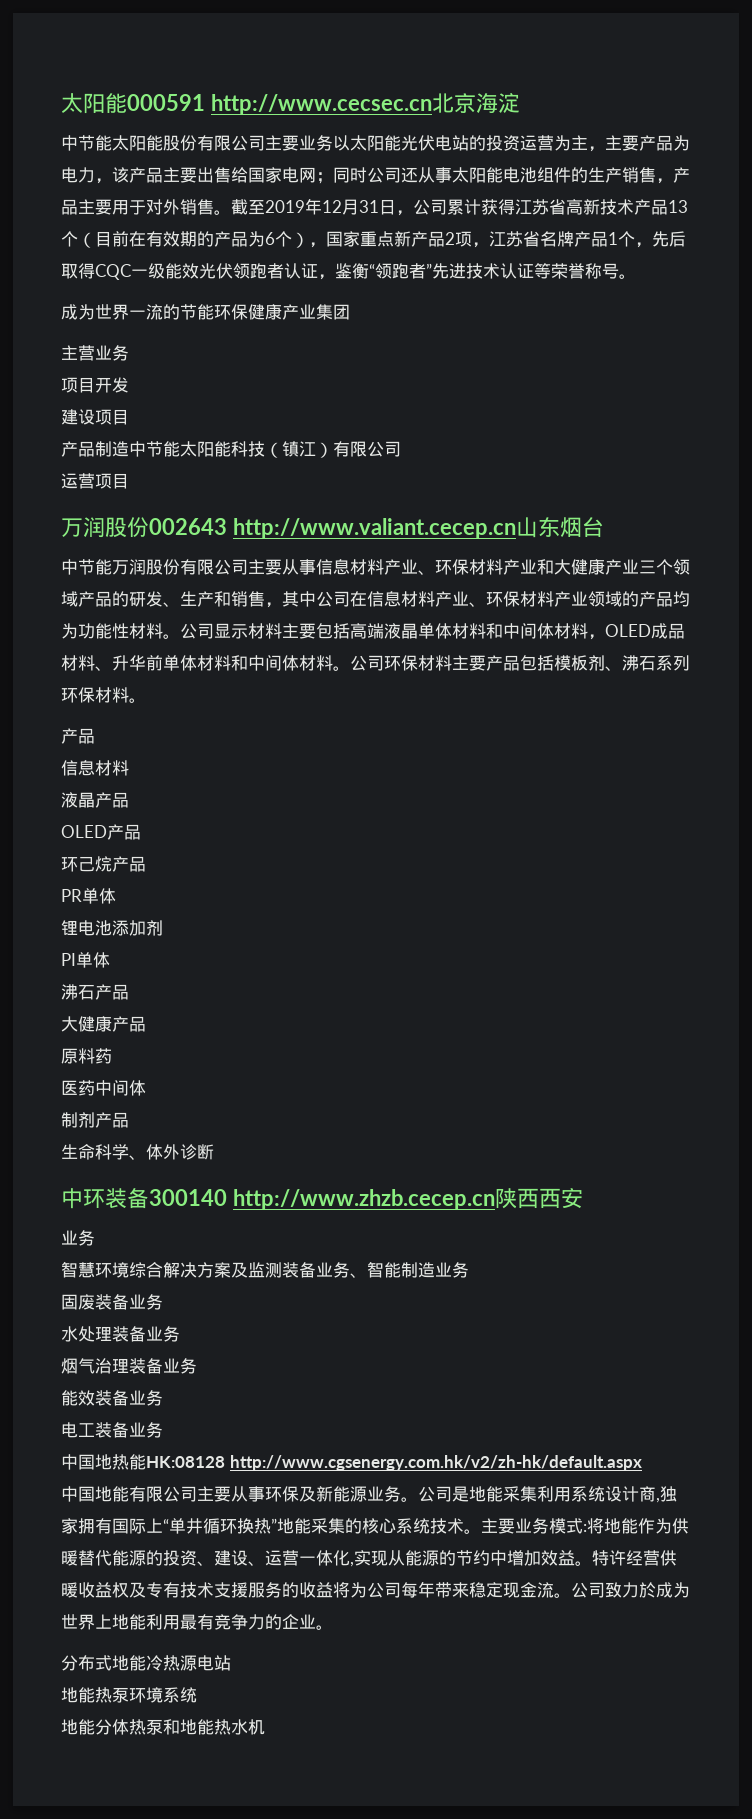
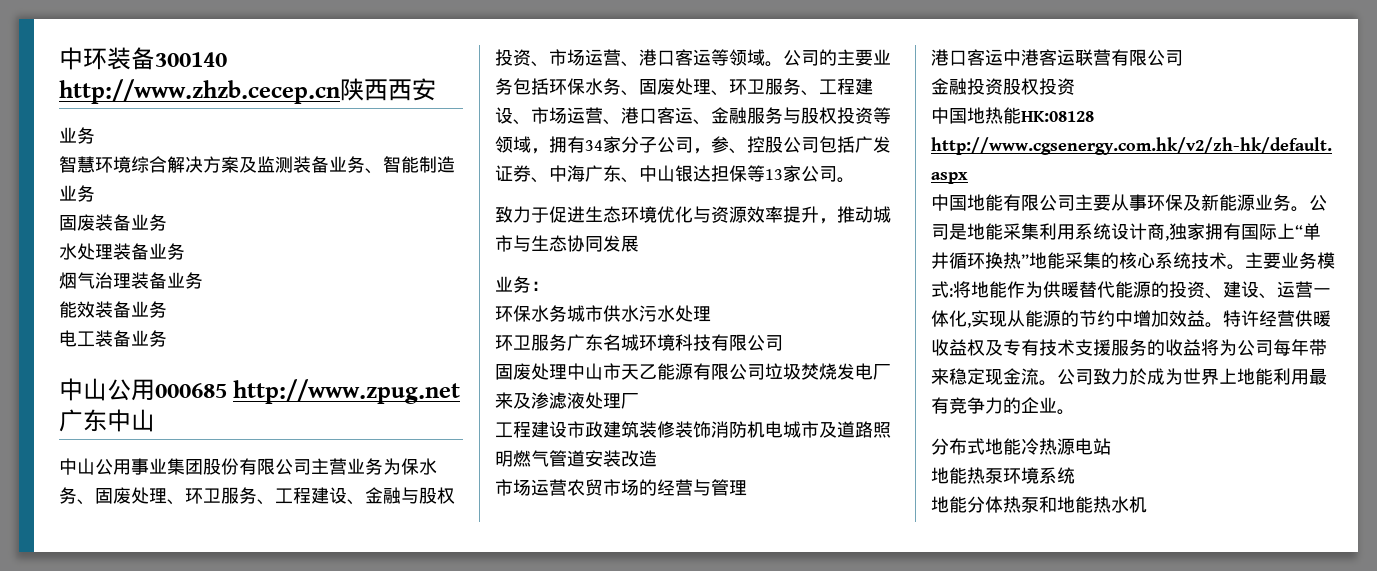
- 太阳能000591 http://www.cecsec.cn北京海淀
- 中节能太阳能股份有限公司主要业务以太阳能光伏电站的投资运营为主，主要产品为电力，该产品主要出售给国家电网；同时公司还从事太阳能电池组件的生产销售，产品主要用于对外销售。截至2019年12月31日，公司累计获得江苏省高新技术产品13个（目前在有效期的产品为6个），国家重点新产品2项，江苏省名牌产品1个，先后取得CQC一级能效光伏领跑者认证，鉴衡“领跑者”先进技术认证等荣誉称号。
- 成为世界一流的节能环保健康产业集团
- 主营业务
- 项目开发
- 建设项目
- 产品制造中节能太阳能科技（镇江）有限公司
- 运营项目
- 万润股份002643 http://www.valiant.cecep.cn山东烟台
- 中节能万润股份有限公司主要从事信息材料产业、环保材料产业和大健康产业三个领域产品的研发、生产和销售，其中公司在信息材料产业、环保材料产业领域的产品均为功能性材料。公司显示材料主要包括高端液晶单体材料和中间体材料，OLED成品材料、升华前单体材料和中间体材料。公司环保材料主要产品包括模板剂、沸石系列环保材料。
- 产品
- 信息材料
- 液晶产品
- OLED产品
- 环己烷产品
- PR单体
- 锂电池添加剂
- PI单体
- 沸石产品
- 大健康产品
- 原料药
- 医药中间体
- 制剂产品
- 生命科学、体外诊断
+ 中山公用000685 http://www.zpug.net广东中山
+ 中山公用事业集团股份有限公司主营业务为保水务、固废处理、环卫服务、工程建设、金融与股权投资、市场运营、港口客运等领域。公司的主要业务包括环保水务、固废处理、环卫服务、工程建设、市场运营、港口客运、金融服务与股权投资等领域，拥有34家分子公司，参、控股公司包括广发证券、中海广东、中山银达担保等13家公司。
+ 致力于促进生态环境优化与资源效率提升，推动城市与生态协同发展
+ 业务：
+ 环保水务城市供水污水处理
+ 环卫服务广东名城环境科技有限公司
+ 固废处理中山市天乙能源有限公司垃圾焚烧发电厂来及渗滤液处理厂
+ 工程建设市政建筑装修装饰消防机电城市及道路照明燃气管道安装改造
+ 市场运营农贸市场的经营与管理
+ 港口客运中港客运联营有限公司
+ 金融投资股权投资

